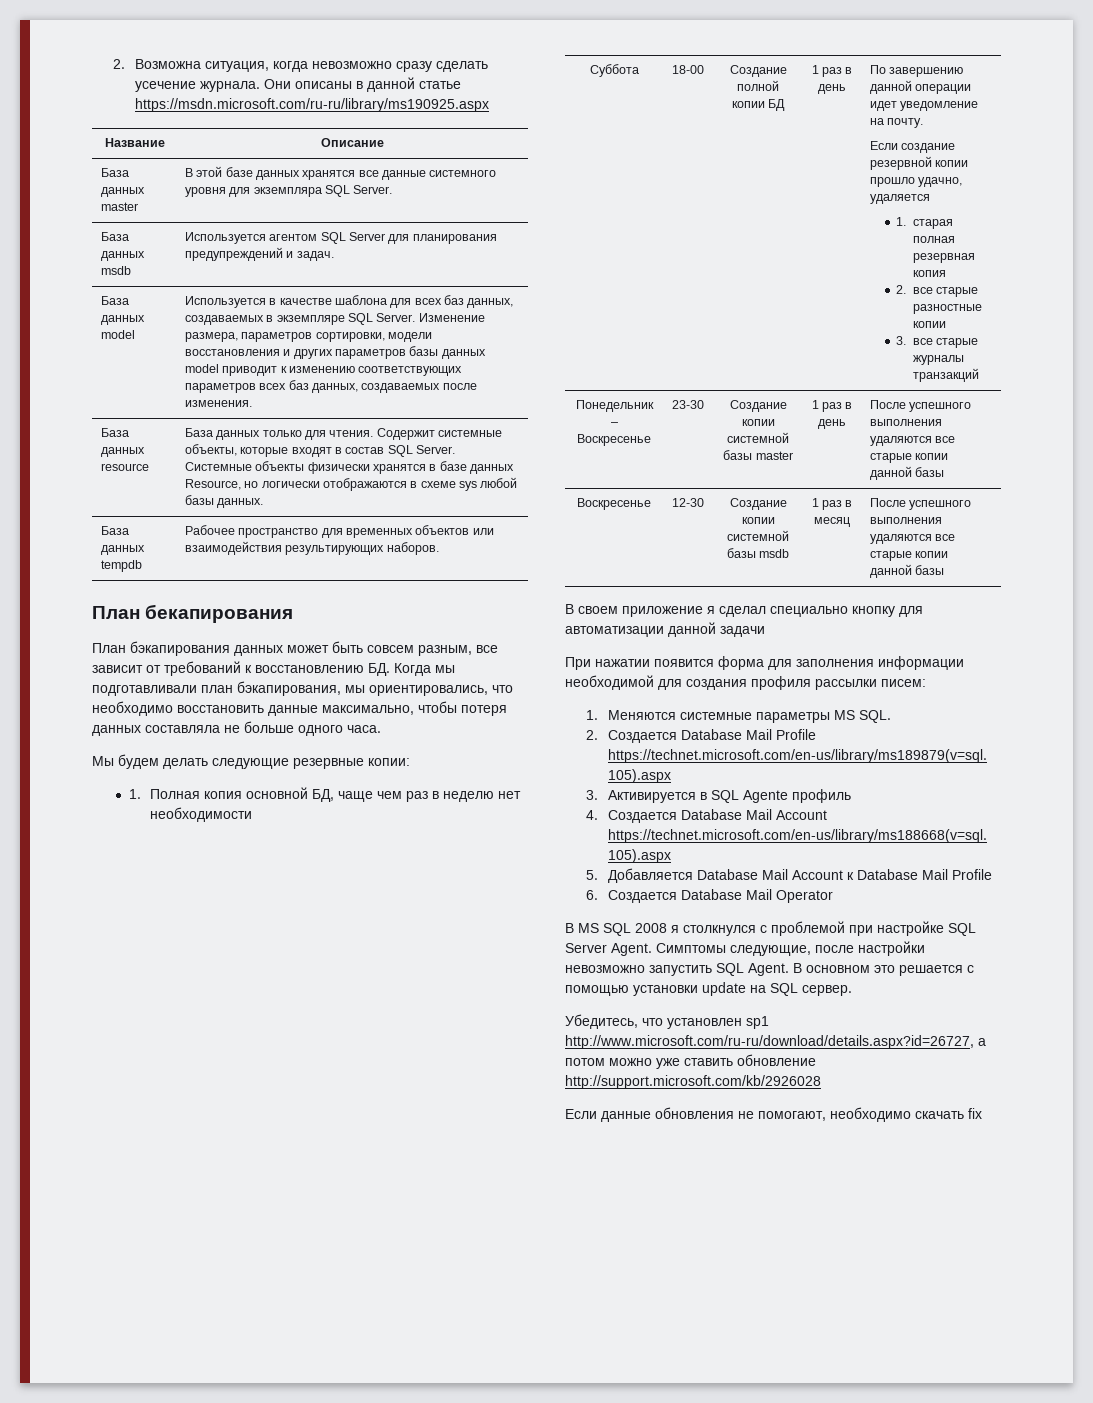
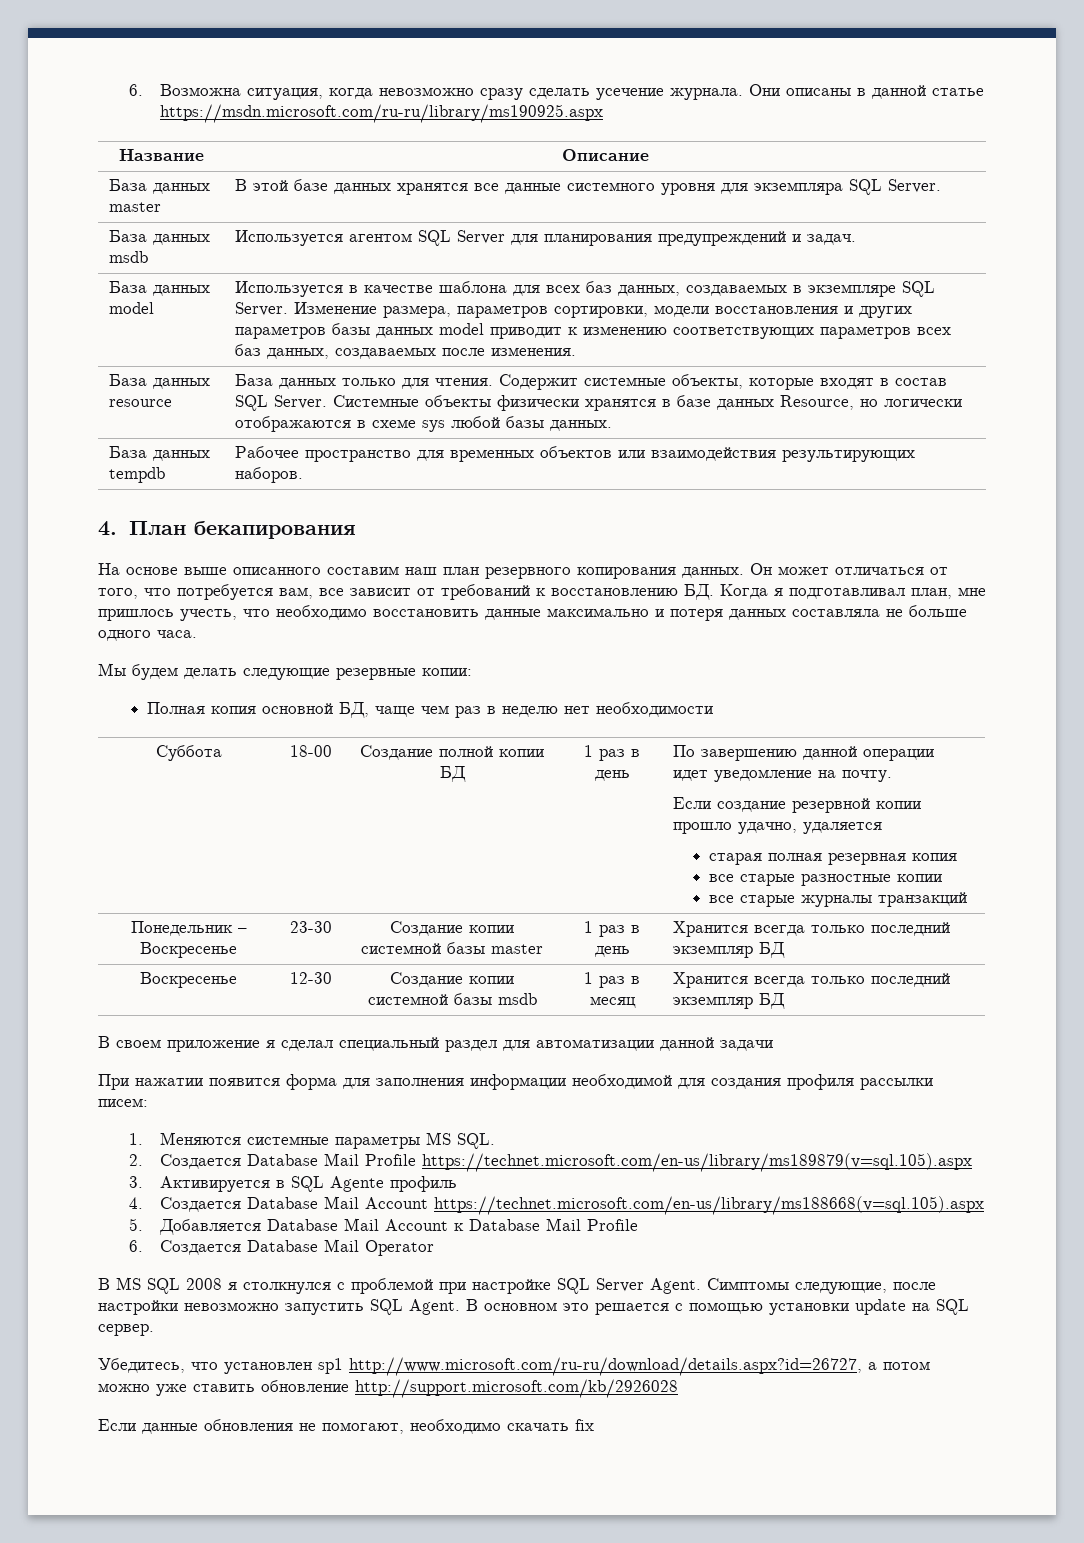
- 2. Возможна ситуация, когда невозможно сразу сделать усечение журнала.
+ 6. Возможна ситуация, когда невозможно сразу сделать усечение журнала.
- План бекапирования
+ 4. План бекапирования
- План бэкапирования данных может быть совсем разным, все зависит от требований к восстановлению БД. Когда мы подготавливали план бэкапирования, мы ориентировались, что необходимо восстановить данные максимально, чтобы потеря данных составляла не больше одного часа.
+ На основе выше описанного составим наш план резервного копирования данных. Он может отличаться от того, что потребуется вам, все зависит от требований к восстановлению БД. Когда я подготавливал план, мне пришлось учесть, что необходимо восстановить данные максимально и потеря данных составляла не больше одного часа.
- 1. Полная копия основной БД, чаще чем раз в неделю нет необходимости
+ Полная копия основной БД, чаще чем раз в неделю нет необходимости
  Суббота | 18-00 | Создание полной копии БД | 1 раз в день | По завершению данной операции идет уведомление на почту.
  Если создание резервной копии прошло удачно, удаляется
- 1. старая полная резервная копия
- 2. все старые разностные копии
- 3. все старые журналы транзакций
+ старая полная резервная копия
+ все старые разностные копии
+ все старые журналы транзакций
- Понедельник – Воскресенье | 23-30 | Создание копии системной базы master | 1 раз в день | После успешного выполнения удаляются все старые копии данной базы
+ Понедельник – Воскресенье | 23-30 | Создание копии системной базы master | 1 раз в день | Хранится всегда только последний экземпляр БД
- Воскресенье | 12-30 | Создание копии системной базы msdb | 1 раз в месяц | После успешного выполнения удаляются все старые копии данной базы
+ Воскресенье | 12-30 | Создание копии системной базы msdb | 1 раз в месяц | Хранится всегда только последний экземпляр БД
- В своем приложение я сделал специально кнопку для автоматизации данной задачи
+ В своем приложение я сделал специальный раздел для автоматизации данной задачи

